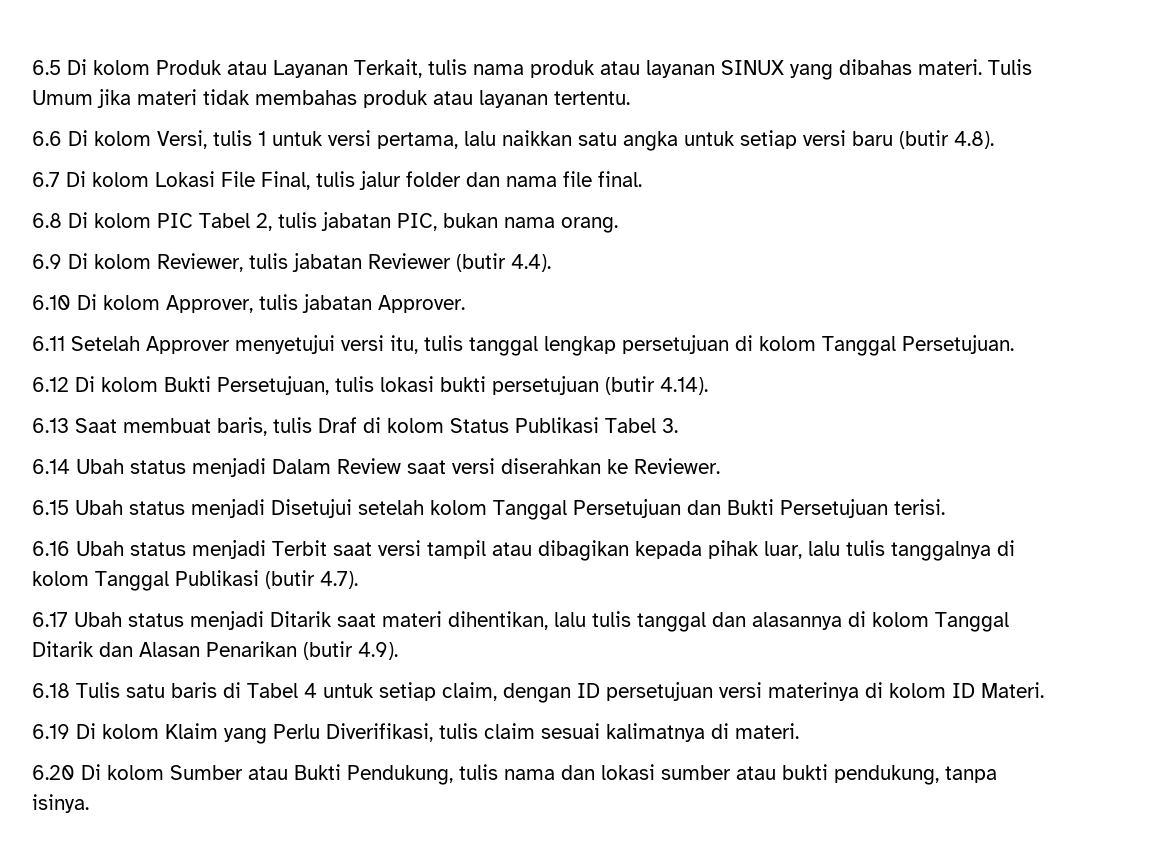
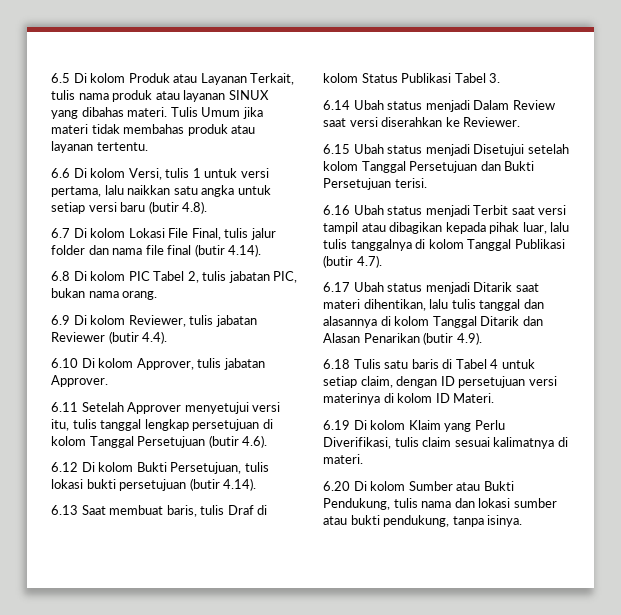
- 6.7 Di kolom Lokasi File Final, tulis jalur folder dan nama file final.
+ 6.7 Di kolom Lokasi File Final, tulis jalur folder dan nama file final (butir 4.14).
- 6.11 Setelah Approver menyetujui versi itu, tulis tanggal lengkap persetujuan di kolom Tanggal Persetujuan.
+ 6.11 Setelah Approver menyetujui versi itu, tulis tanggal lengkap persetujuan di kolom Tanggal Persetujuan (butir 4.6).

